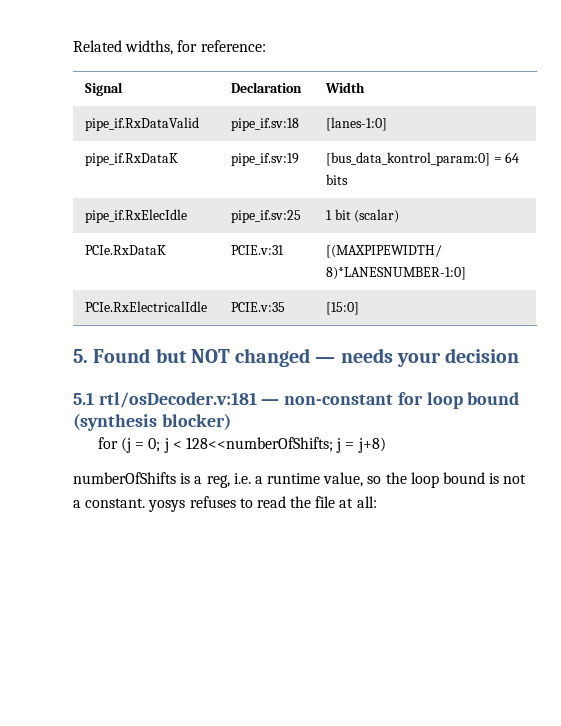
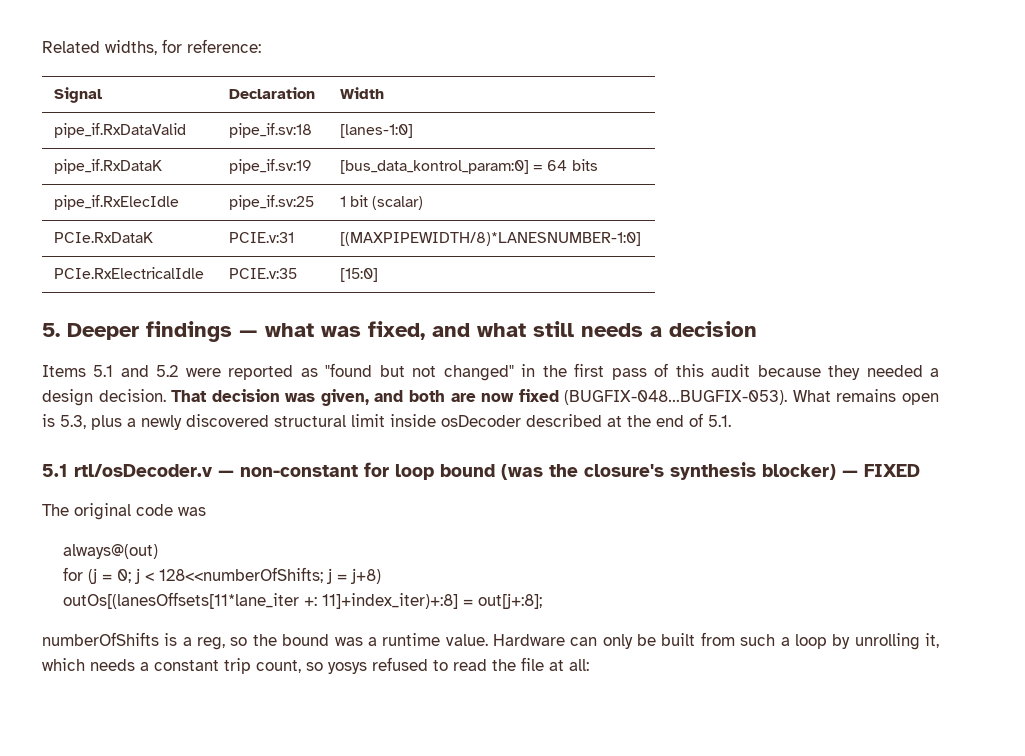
- 5. Found but NOT changed — needs your decision
- 5.1 rtl/osDecoder.v:181 — non-constant for loop bound (synthesis blocker)
+ 5. Deeper findings — what was fixed, and what still needs a decision
+ Items 5.1 and 5.2 were reported as "found but not changed" in the first pass of this audit because they needed a design decision. That decision was given, and both are now fixed (BUGFIX-048…BUGFIX-053). What remains open is 5.3, plus a newly discovered structural limit inside osDecoder described at the end of 5.1.
+ 5.1 rtl/osDecoder.v — non-constant for loop bound (was the closure's synthesis blocker) — FIXED
+ The original code was
+ always@(out)
+ outOs[(lanesOffsets[11*lane_iter +: 11]+index_iter)+:8] = out[j+:8];
- numberOfShifts is a reg, i.e. a runtime value, so the loop bound is not a constant. yosys refuses to read the file at all:
+ numberOfShifts is a reg, so the bound was a runtime value. Hardware can only be built from such a loop by unrolling it, which needs a constant trip count, so yosys refused to read the file at all:

